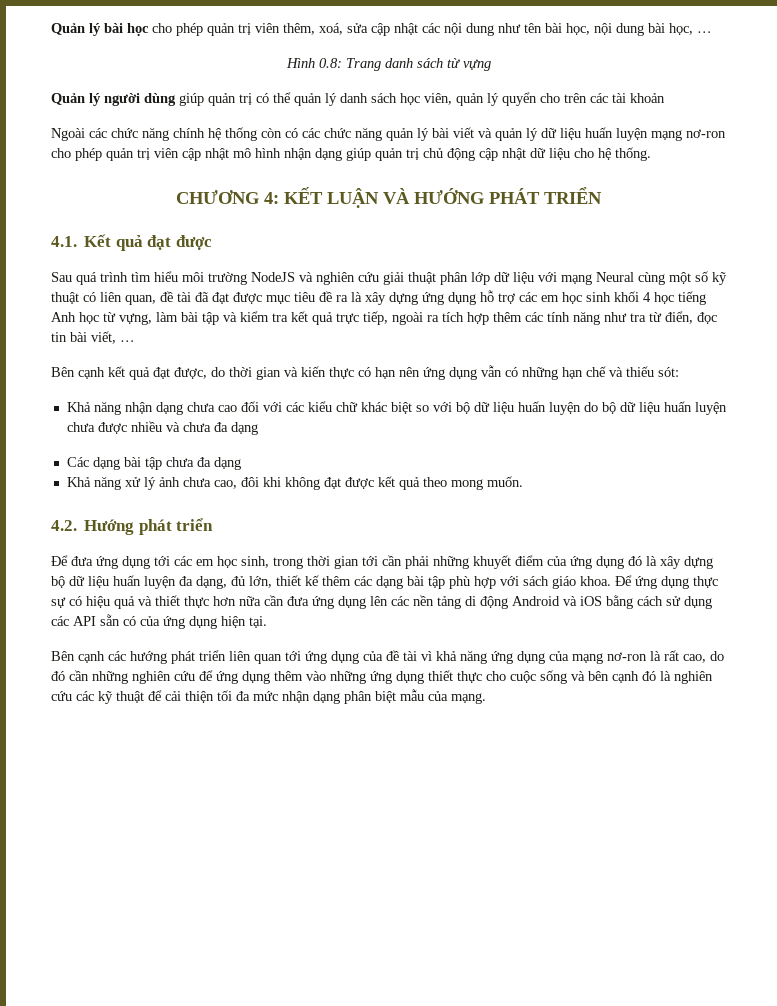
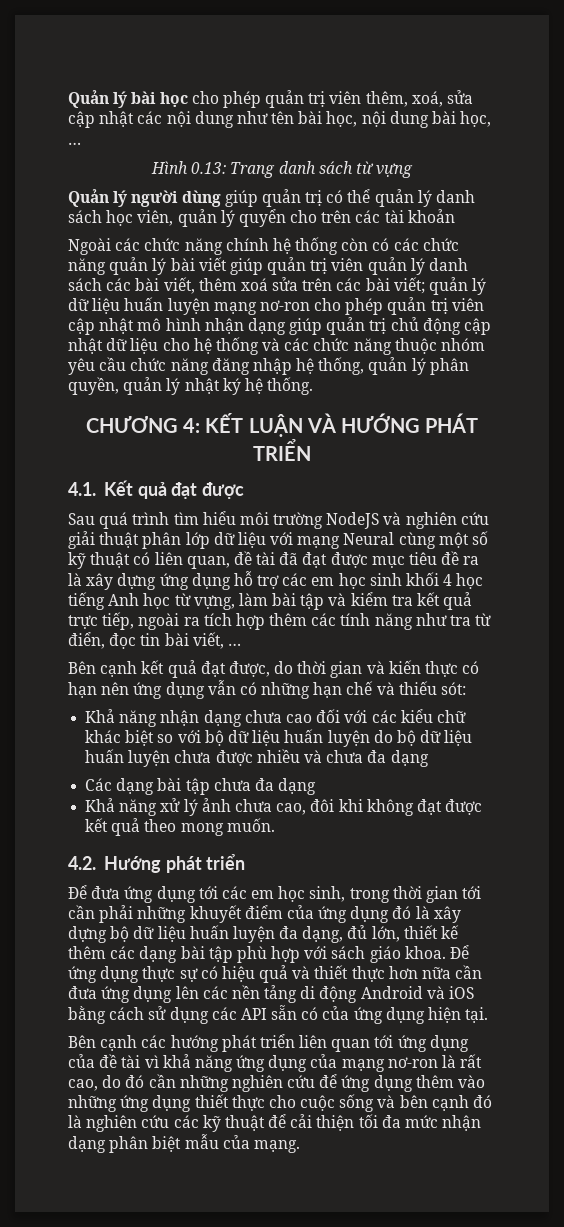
- Hình 0.8: Trang danh sách từ vựng
+ Hình 0.13: Trang danh sách từ vựng
- Ngoài các chức năng chính hệ thống còn có các chức năng quản lý bài viết và quản lý dữ liệu huấn luyện mạng nơ-ron cho phép quản trị viên cập nhật mô hình nhận dạng giúp quản trị chủ động cập nhật dữ liệu cho hệ thống.
+ Ngoài các chức năng chính hệ thống còn có các chức năng quản lý bài viết giúp quản trị viên quản lý danh sách các bài viết, thêm xoá sửa trên các bài viết; quản lý dữ liệu huấn luyện mạng nơ-ron cho phép quản trị viên cập nhật mô hình nhận dạng giúp quản trị chủ động cập nhật dữ liệu cho hệ thống và các chức năng thuộc nhóm yêu cầu chức năng đăng nhập hệ thống, quản lý phân quyền, quản lý nhật ký hệ thống.

